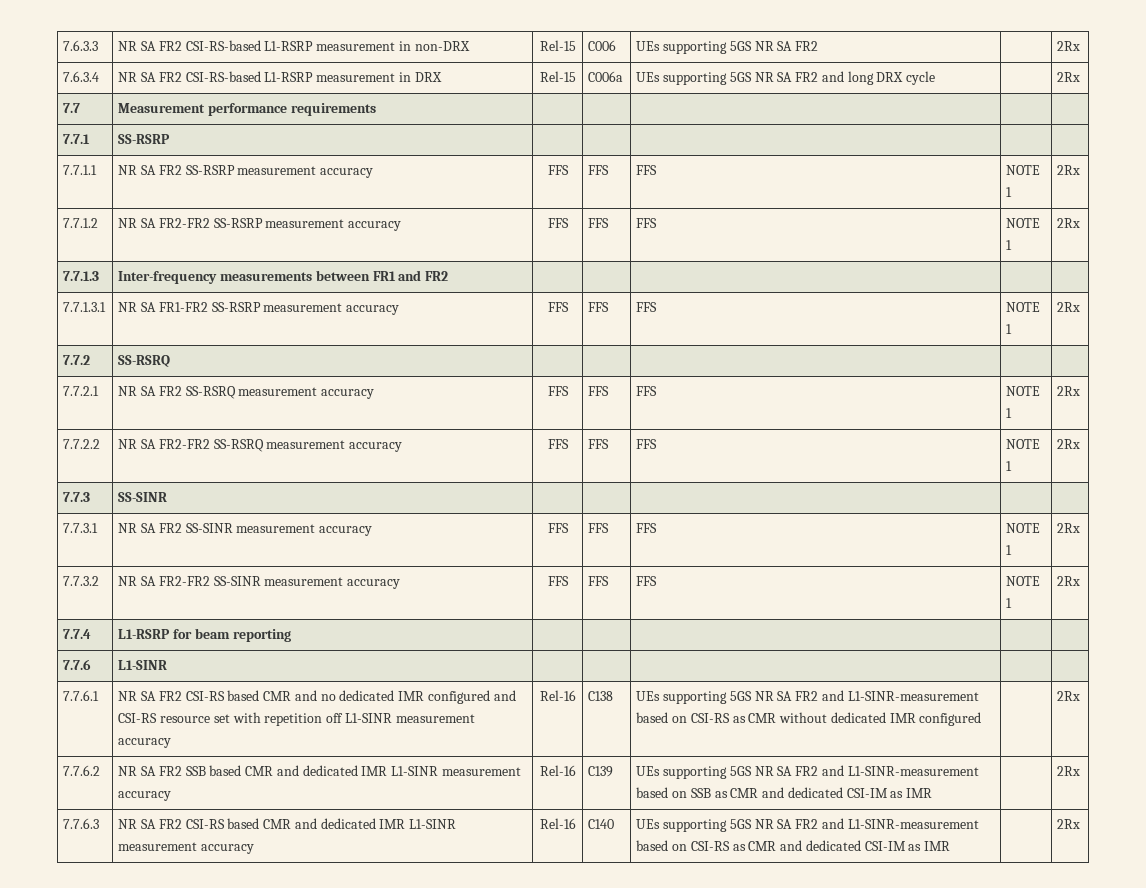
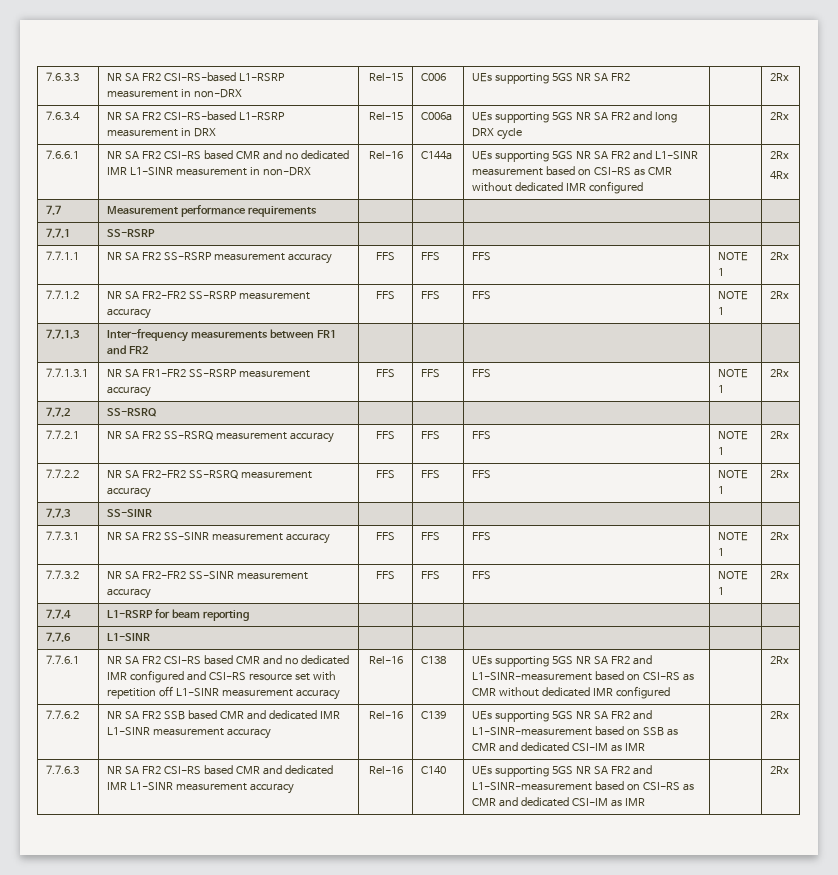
+ 7.6.6.1 | NR SA FR2 CSI-RS based CMR and no dedicated IMR L1-SINR measurement in non-DRX | Rel-16 | C144a | UEs supporting 5GS NR SA FR2 and L1-SINR measurement based on CSI-RS as CMR without dedicated IMR configured | | 2Rx
+ 4Rx

